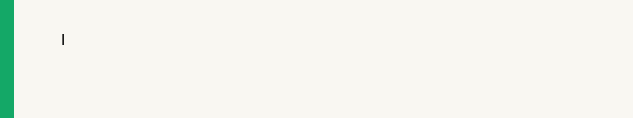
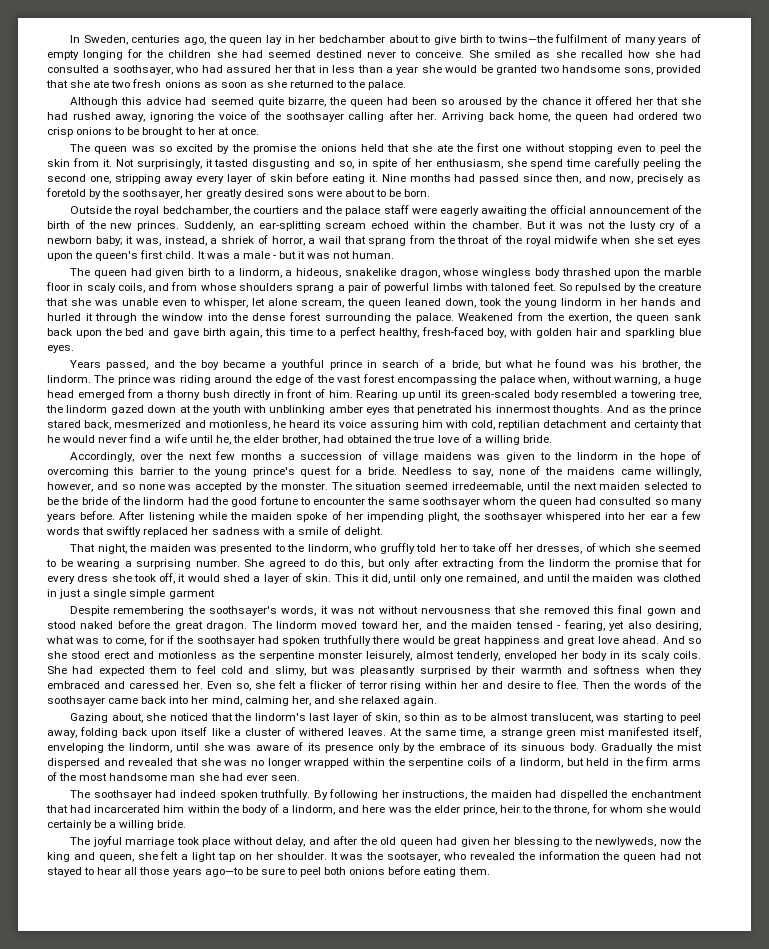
- I
+ In Sweden, centuries ago, the queen lay in her bedchamber about to give birth to twins—the fulfilment of many years of empty longing for the children she had seemed destined never to conceive. She smiled as she recalled how she had consulted a soothsayer, who had assured her that in less than a year she would be granted two handsome sons, provided that she ate two fresh onions as soon as she returned to the palace.
+ Although this advice had seemed quite bizarre, the queen had been so aroused by the chance it offered her that she had rushed away, ignoring the voice of the soothsayer calling after her. Arriving back home, the queen had ordered two crisp onions to be brought to her at once.
+ The queen was so excited by the promise the onions held that she ate the first one without stopping even to peel the skin from it. Not surprisingly, it tasted disgusting and so, in spite of her enthusiasm, she spend time carefully peeling the second one, stripping away every layer of skin before eating it. Nine months had passed since then, and now, precisely as foretold by the soothsayer, her greatly desired sons were about to be born.
+ Outside the royal bedchamber, the courtiers and the palace staff were eagerly awaiting the official announcement of the birth of the new princes. Suddenly, an ear-splitting scream echoed within the chamber. But it was not the lusty cry of a newborn baby; it was, instead, a shriek of horror, a wail that sprang from the throat of the royal midwife when she set eyes upon the queen's first child. It was a male - but it was not human.
+ The queen had given birth to a lindorm, a hideous, snakelike dragon, whose wingless body thrashed upon the marble floor in scaly coils, and from whose shoulders sprang a pair of powerful limbs with taloned feet. So repulsed by the creature that she was unable even to whisper, let alone scream, the queen leaned down, took the young lindorm in her hands and hurled it through the window into the dense forest surrounding the palace. Weakened from the exertion, the queen sank back upon the bed and gave birth again, this time to a perfect healthy, fresh-faced boy, with golden hair and sparkling blue eyes.
+ Years passed, and the boy became a youthful prince in search of a bride, but what he found was his brother, the lindorm. The prince was riding around the edge of the vast forest encompassing the palace when, without warning, a huge head emerged from a thorny bush directly in front of him. Rearing up until its green-scaled body resembled a towering tree, the lindorm gazed down at the youth with unblinking amber eyes that penetrated his innermost thoughts. And as the prince stared back, mesmerized and motionless, he heard its voice assuring him with cold, reptilian detachment and certainty that he would never find a wife until he, the elder brother, had obtained the true love of a willing bride.
+ Accordingly, over the next few months a succession of village maidens was given to the lindorm in the hope of overcoming this barrier to the young prince's quest for a bride. Needless to say, none of the maidens came willingly, however, and so none was accepted by the monster. The situation seemed irredeemable, until the next maiden selected to be the bride of the lindorm had the good fortune to encounter the same soothsayer whom the queen had consulted so many years before. After listening while the maiden spoke of her impending plight, the soothsayer whispered into her ear a few words that swiftly replaced her sadness with a smile of delight.
+ That night, the maiden was presented to the lindorm, who gruffly told her to take off her dresses, of which she seemed to be wearing a surprising number. She agreed to do this, but only after extracting from the lindorm the promise that for every dress she took off, it would shed a layer of skin. This it did, until only one remained, and until the maiden was clothed in just a single simple garment
+ Despite remembering the soothsayer's words, it was not without nervousness that she removed this final gown and stood naked before the great dragon. The lindorm moved toward her, and the maiden tensed - fearing, yet also desiring, what was to come, for if the soothsayer had spoken truthfully there would be great happiness and great love ahead. And so she stood erect and motionless as the serpentine monster leisurely, almost tenderly, enveloped her body in its scaly coils. She had expected them to feel cold and slimy, but was pleasantly surprised by their warmth and softness when they embraced and caressed her. Even so, she felt a flicker of terror rising within her and desire to flee. Then the words of the soothsayer came back into her mind, calming her, and she relaxed again.
+ Gazing about, she noticed that the lindorm's last layer of skin, so thin as to be almost translucent, was starting to peel away, folding back upon itself like a cluster of withered leaves. At the same time, a strange green mist manifested itself, enveloping the lindorm, until she was aware of its presence only by the embrace of its sinuous body. Gradually the mist dispersed and revealed that she was no longer wrapped within the serpentine coils of a lindorm, but held in the firm arms of the most handsome man she had ever seen.
+ The soothsayer had indeed spoken truthfully. By following her instructions, the maiden had dispelled the enchantment that had incarcerated him within the body of a lindorm, and here was the elder prince, heir to the throne, for whom she would certainly be a willing bride.
+ The joyful marriage took place without delay, and after the old queen had given her blessing to the newlyweds, now the king and queen, she felt a light tap on her shoulder. It was the sootsayer, who revealed the information the queen had not stayed to hear all those years ago—to be sure to peel both onions before eating them.

